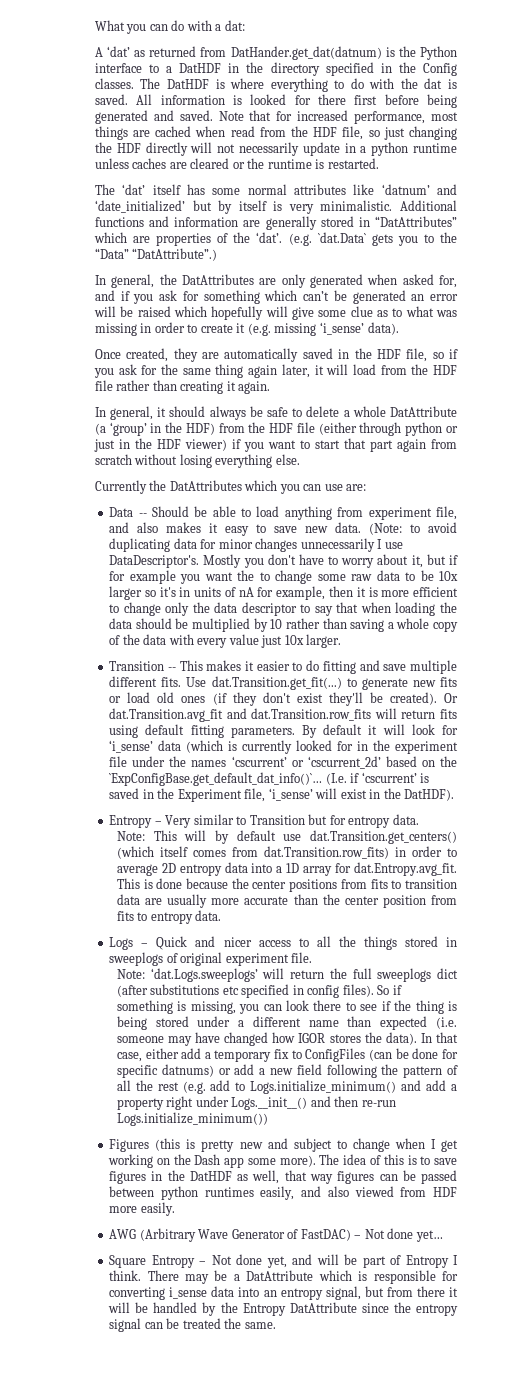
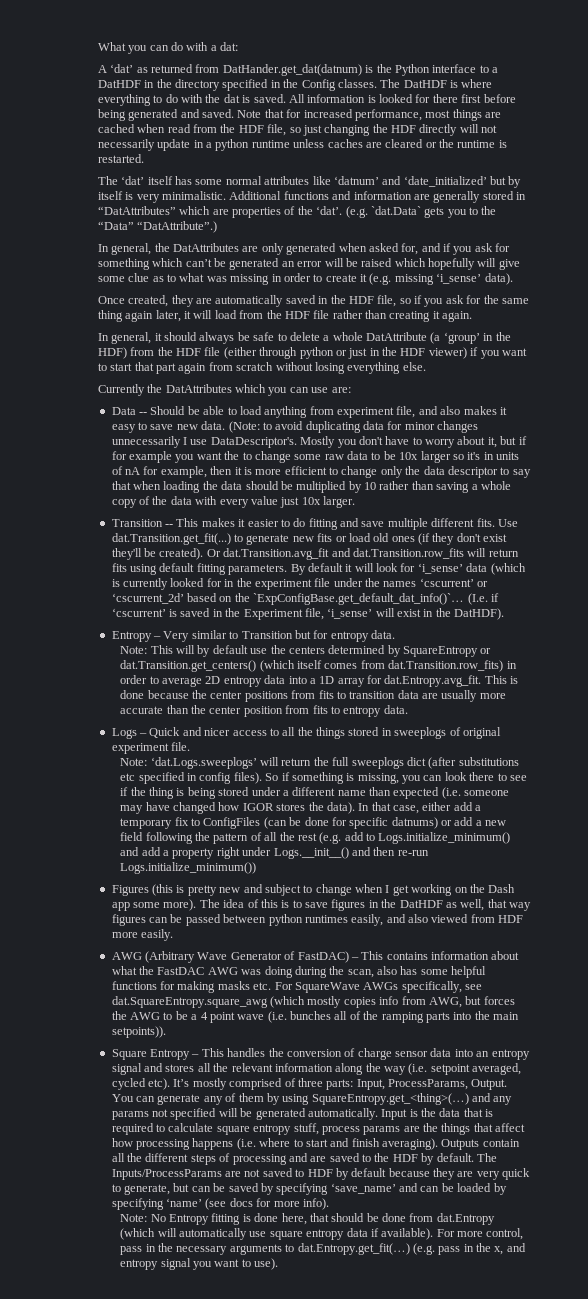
- Note: This will by default use dat.Transition.get_centers() (which itself comes from dat.Transition.row_fits) in order to average 2D entropy data into a 1D array for dat.Entropy.avg_fit. This is done because the center positions from fits to transition data are usually more accurate than the center position from fits to entropy data.
+ Note: This will by default use the centers determined by SquareEntropy or dat.Transition.get_centers() (which itself comes from dat.Transition.row_fits) in order to average 2D entropy data into a 1D array for dat.Entropy.avg_fit. This is done because the center positions from fits to transition data are usually more accurate than the center position from fits to entropy data.
- AWG (Arbitrary Wave Generator of FastDAC) – Not done yet…
- Square Entropy – Not done yet, and will be part of Entropy I think. There may be a DatAttribute which is responsible for converting i_sense data into an entropy signal, but from there it will be handled by the Entropy DatAttribute since the entropy signal can be treated the same.
+ AWG (Arbitrary Wave Generator of FastDAC) – This contains information about what the FastDAC AWG was doing during the scan, also has some helpful functions for making masks etc. For SquareWave AWGs specifically, see dat.SquareEntropy.square_awg (which mostly copies info from AWG, but forces the AWG to be a 4 point wave (i.e. bunches all of the ramping parts into the main setpoints)).
+ Square Entropy – This handles the conversion of charge sensor data into an entropy signal and stores all the relevant information along the way (i.e. setpoint averaged, cycled etc). It’s mostly comprised of three parts: Input, ProcessParams, Output. You can generate any of them by using SquareEntropy.get_<thing>(…) and any params not specified will be generated automatically. Input is the data that is required to calculate square entropy stuff, process params are the things that affect how processing happens (i.e. where to start and finish averaging). Outputs contain all the different steps of processing and are saved to the HDF by default. The Inputs/ProcessParams are not saved to HDF by default because they are very quick to generate, but can be saved by specifying ‘save_name’ and can be loaded by specifying ‘name’ (see docs for more info).
+ Note: No Entropy fitting is done here, that should be done from dat.Entropy (which will automatically use square entropy data if available). For more control, pass in the necessary arguments to dat.Entropy.get_fit(…) (e.g. pass in the x, and entropy signal you want to use).

